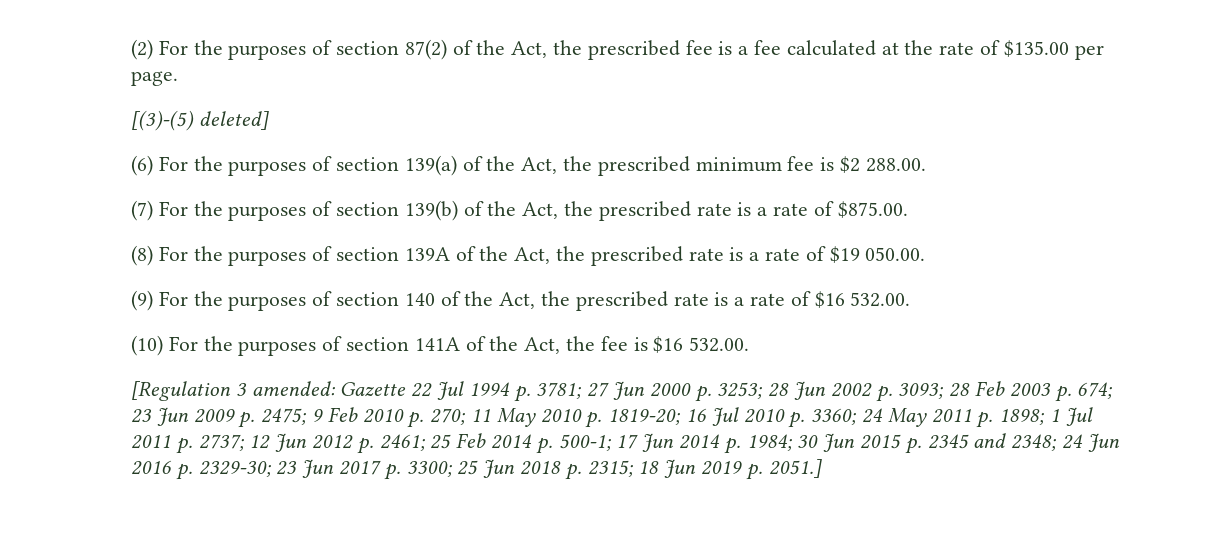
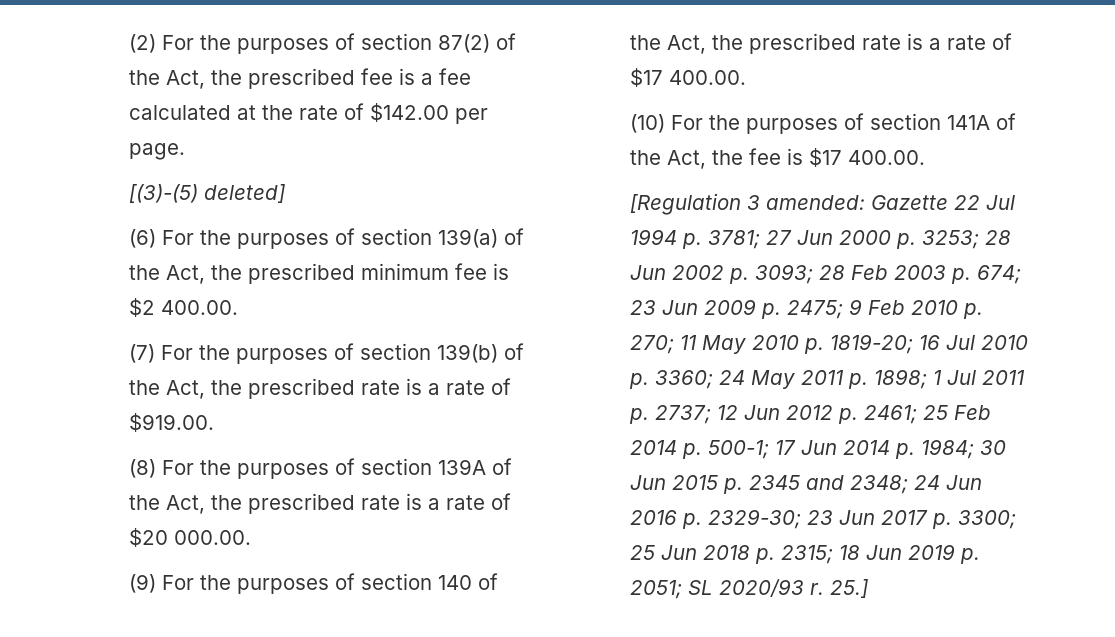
- (2) For the purposes of section 87(2) of the Act, the prescribed fee is a fee calculated at the rate of $135.00 per page.
+ (2) For the purposes of section 87(2) of the Act, the prescribed fee is a fee calculated at the rate of $142.00 per page.
- (6) For the purposes of section 139(a) of the Act, the prescribed minimum fee is $2 288.00.
+ (6) For the purposes of section 139(a) of the Act, the prescribed minimum fee is $2 400.00.
- (7) For the purposes of section 139(b) of the Act, the prescribed rate is a rate of $875.00.
+ (7) For the purposes of section 139(b) of the Act, the prescribed rate is a rate of $919.00.
- (8) For the purposes of section 139A of the Act, the prescribed rate is a rate of $19 050.00.
+ (8) For the purposes of section 139A of the Act, the prescribed rate is a rate of $20 000.00.
- (9) For the purposes of section 140 of the Act, the prescribed rate is a rate of $16 532.00.
+ (9) For the purposes of section 140 of the Act, the prescribed rate is a rate of $17 400.00.
- (10) For the purposes of section 141A of the Act, the fee is $16 532.00.
+ (10) For the purposes of section 141A of the Act, the fee is $17 400.00.
- 18 Jun 2019 p. 2051.]
+ 18 Jun 2019 p. 2051; SL 2020/93 r. 25.]

